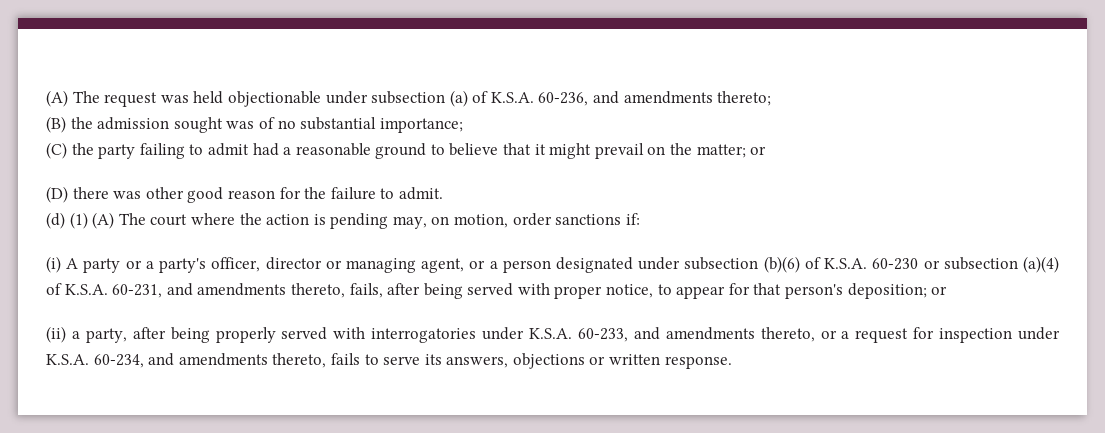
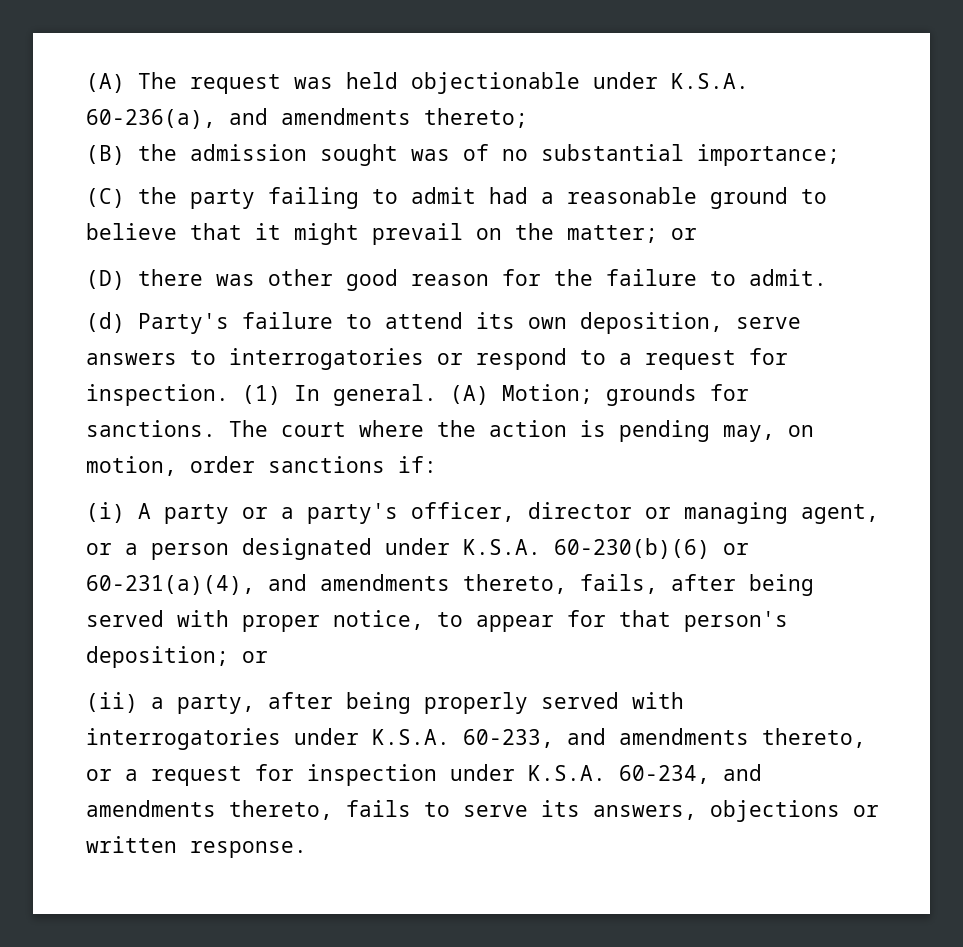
- (A) The request was held objectionable under subsection (a) of K.S.A. 60-236, and amendments thereto;
+ (A) The request was held objectionable under K.S.A. 60-236(a), and amendments thereto;
- (d) (1) (A) The court where the action is pending may, on motion, order sanctions if:
+ (d) Party's failure to attend its own deposition, serve answers to interrogatories or respond to a request for inspection. (1) In general. (A) Motion; grounds for sanctions. The court where the action is pending may, on motion, order sanctions if:
- (i) A party or a party's officer, director or managing agent, or a person designated under subsection (b)(6) of K.S.A. 60-230 or subsection (a)(4) of K.S.A. 60-231, and amendments thereto, fails, after being served with proper notice, to appear for that person's deposition; or
+ (i) A party or a party's officer, director or managing agent, or a person designated under K.S.A. 60-230(b)(6) or 60-231(a)(4), and amendments thereto, fails, after being served with proper notice, to appear for that person's deposition; or

